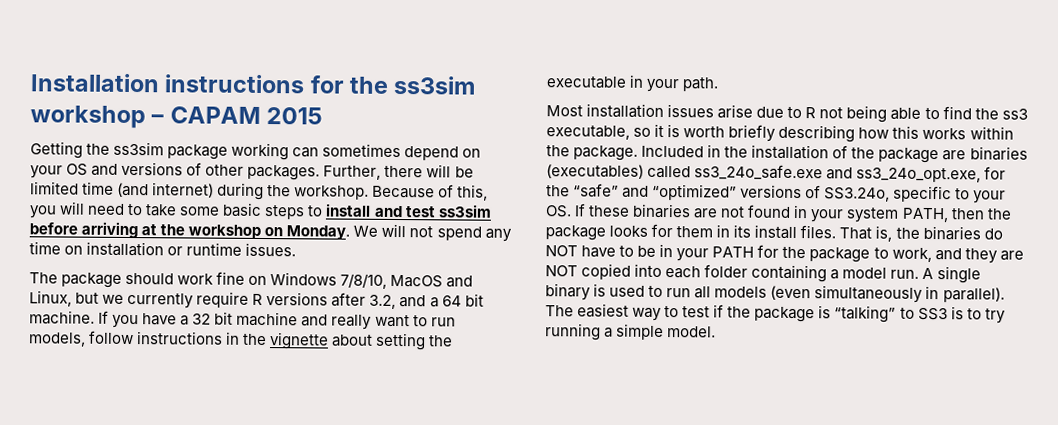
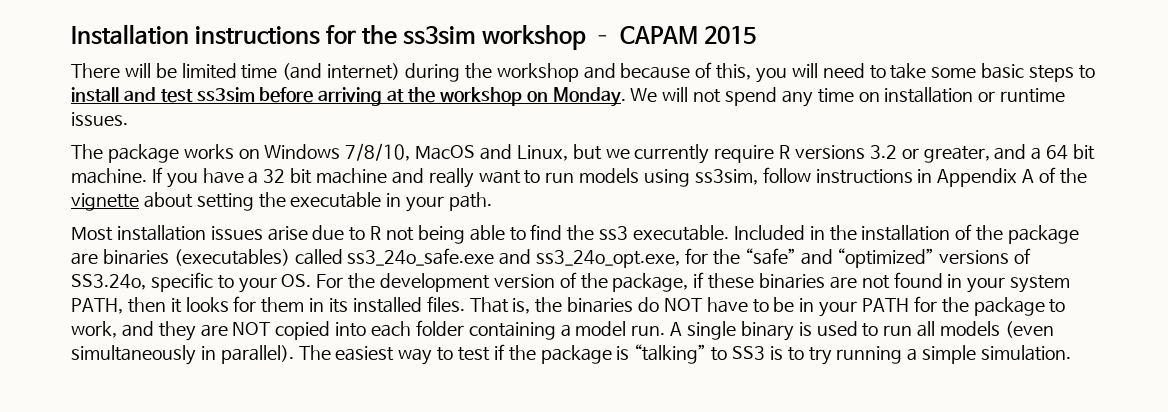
- Getting the ss3sim package working can sometimes depend on your OS and versions of other packages. Further, there will be limited time (and internet) during the workshop. Because of this, you will need to take some basic steps to install and test ss3sim before arriving at the workshop on Monday.
+ There will be limited time (and internet) during the workshop and because of this, you will need to take some basic steps to install and test ss3sim before arriving at the workshop on Monday.
- The package should work fine on Windows 7/8/10, MacOS and Linux, but we currently require R versions after 3.2, and a 64 bit machine.
+ The package works on Windows 7/8/10, MacOS and Linux, but we currently require R versions 3.2 or greater, and a 64 bit machine.
- If you have a 32 bit machine and really want to run models, follow instructions in the vignette about setting the executable in your path.
+ If you have a 32 bit machine and really want to run models using ss3sim, follow instructions in Appendix A of the vignette about setting the executable in your path.
- Most installation issues arise due to R not being able to find the ss3 executable, so it is worth briefly describing how this works within the package.
+ Most installation issues arise due to R not being able to find the ss3 executable.
- Included in the installation of the package are binaries (executables) called ss3_24o_safe.exe and ss3_24o_opt.exe, for the “safe” and “optimized” versions of SS3.24o, specific to your OS. If these binaries are not found in your system PATH, then the package looks for them in its install files.
+ Included in the installation of the package are binaries (executables) called ss3_24o_safe.exe and ss3_24o_opt.exe, for the “safe” and “optimized” versions of SS3.24o, specific to your OS. For the development version of the package, if these binaries are not found in your system PATH, then it looks for them in its installed files.
- The easiest way to test if the package is “talking” to SS3 is to try running a simple model.
+ The easiest way to test if the package is “talking” to SS3 is to try running a simple simulation.

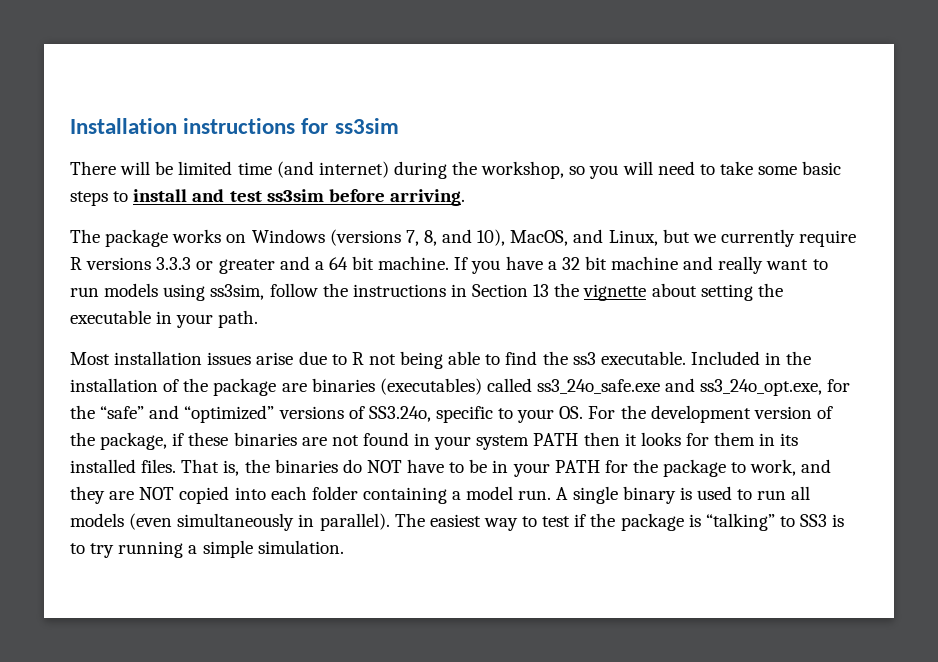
- Installation instructions for the ss3sim workshop – CAPAM 2015
+ Installation instructions for ss3sim
- There will be limited time (and internet) during the workshop and because of this, you will need to take some basic steps to install and test ss3sim before arriving at the workshop on Monday. We will not spend any time on installation or runtime issues.
+ There will be limited time (and internet) during the workshop, so you will need to take some basic steps to install and test ss3sim before arriving.
- The package works on Windows 7/8/10, MacOS and Linux, but we currently require R versions 3.2 or greater, and a 64 bit machine.
+ The package works on Windows (versions 7, 8, and 10), MacOS, and Linux, but we currently require R versions 3.3.3 or greater and a 64 bit machine.
- If you have a 32 bit machine and really want to run models using ss3sim, follow instructions in Appendix A of the vignette about setting the executable in your path.
+ If you have a 32 bit machine and really want to run models using ss3sim, follow the instructions in Section 13 the vignette about setting the executable in your path.
- Included in the installation of the package are binaries (executables) called ss3_24o_safe.exe and ss3_24o_opt.exe, for the “safe” and “optimized” versions of SS3.24o, specific to your OS. For the development version of the package, if these binaries are not found in your system PATH, then it looks for them in its installed files.
+ Included in the installation of the package are binaries (executables) called ss3_24o_safe.exe and ss3_24o_opt.exe, for the “safe” and “optimized” versions of SS3.24o, specific to your OS. For the development version of the package, if these binaries are not found in your system PATH then it looks for them in its installed files.

